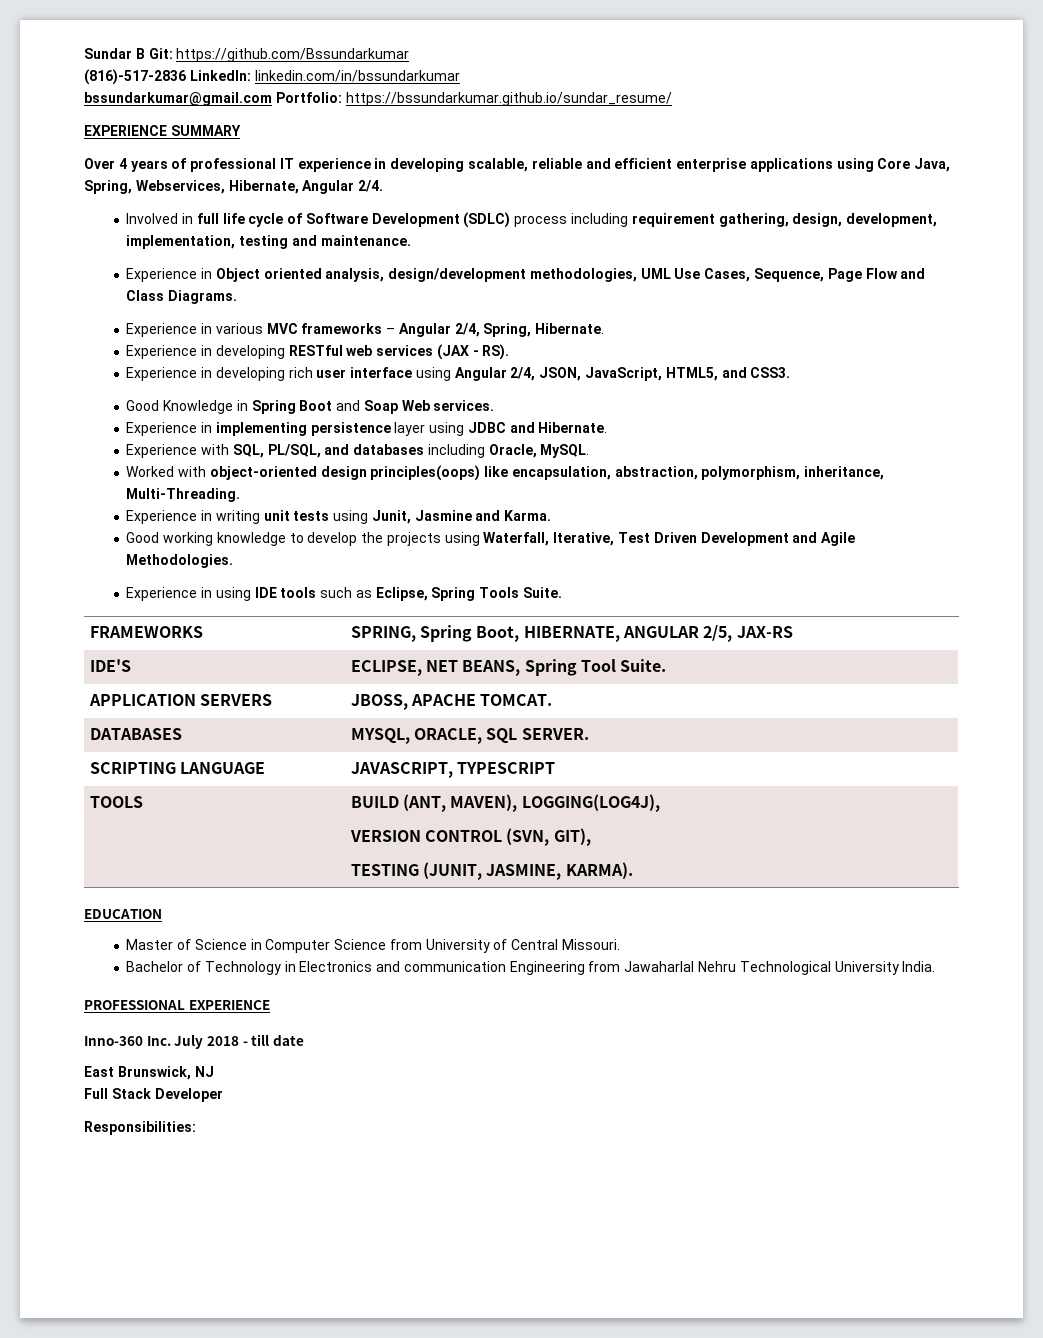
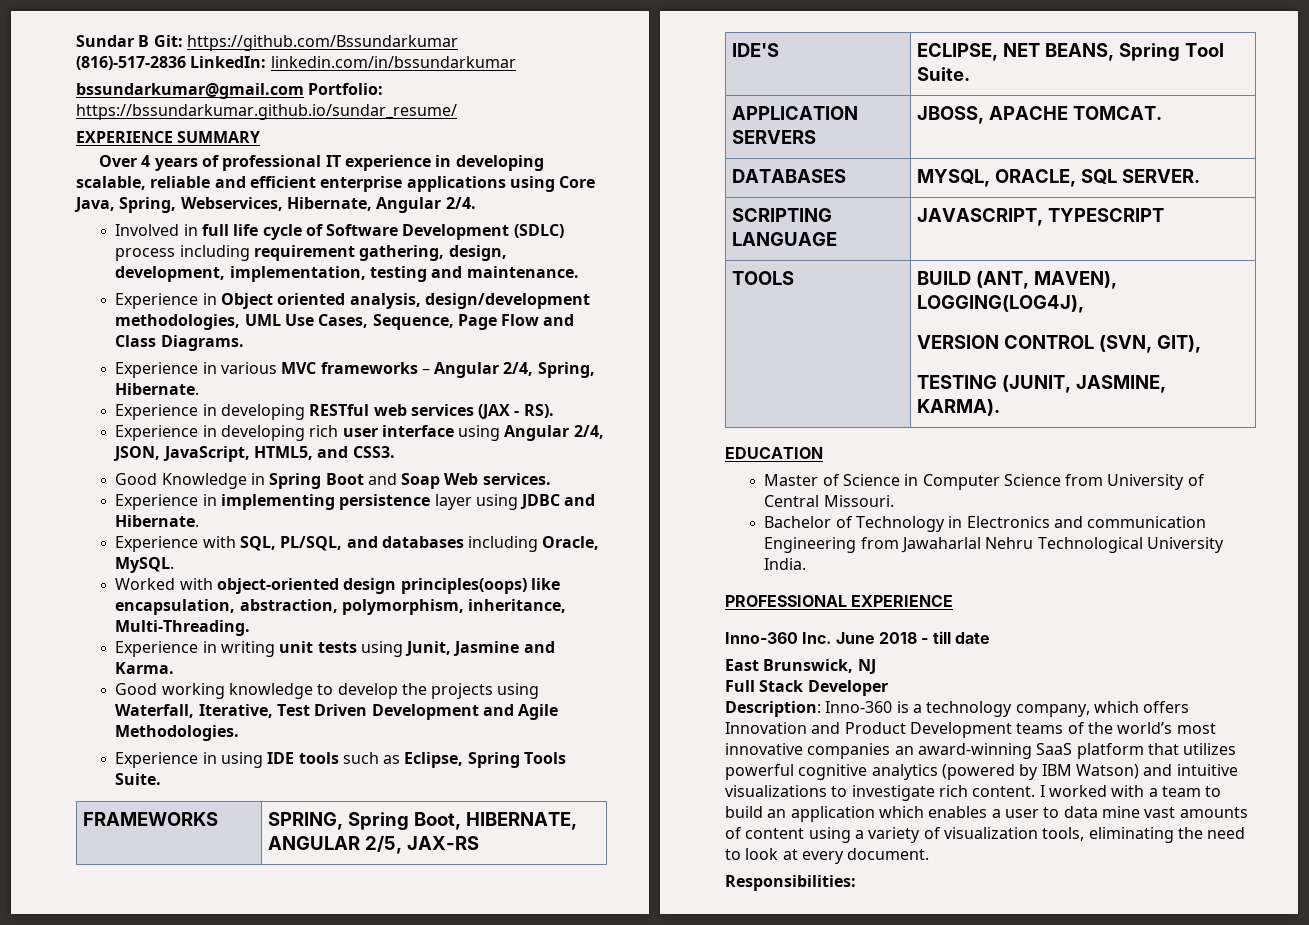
- Inno-360 Inc. July 2018 - till date
+ Inno-360 Inc. June 2018 - till date
+ Description: Inno-360 is a technology company, which offers Innovation and Product Development teams of the world’s most innovative companies an award-winning SaaS platform that utilizes powerful cognitive analytics (powered by IBM Watson) and intuitive visualizations to investigate rich content. I worked with a team to build an application which enables a user to data mine vast amounts of content using a variety of visualization tools, eliminating the need to look at every document.

